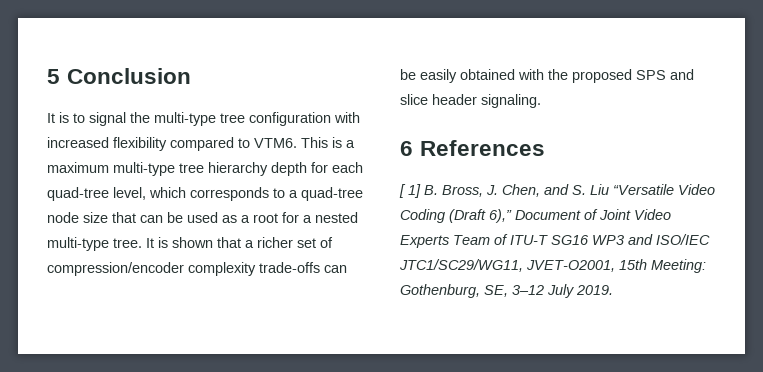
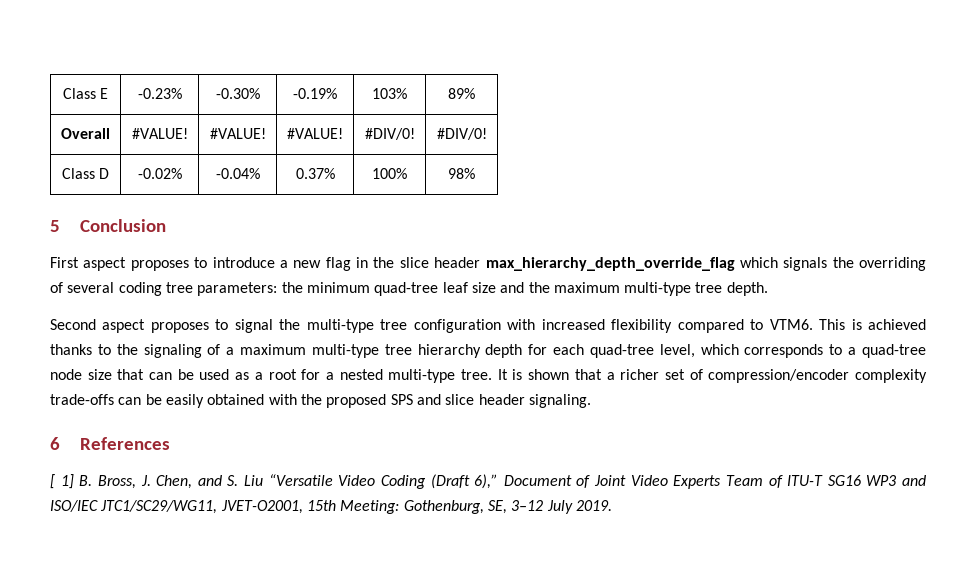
+ Class E | -0.23% | -0.30% | -0.19% | 103% | 89%
+ Overall | #VALUE! | #VALUE! | #VALUE! | #DIV/0! | #DIV/0!
+ Class D | -0.02% | -0.04% | 0.37% | 100% | 98%
  5 Conclusion
- It is to signal the multi-type tree configuration with increased flexibility compared to VTM6.
+ First aspect proposes to introduce a new flag in the slice header max_hierarchy_depth_override_flag which signals the overriding of several coding tree parameters: the minimum quad-tree leaf size and the maximum multi-type tree depth.
+ Second aspect proposes to signal the multi-type tree configuration with increased flexibility compared to VTM6.
- This is a maximum multi-type tree hierarchy depth for each quad-tree level, which corresponds to a quad-tree node size that can be used as a root for a nested multi-type tree.
+ This is achieved thanks to the signaling of a maximum multi-type tree hierarchy depth for each quad-tree level, which corresponds to a quad-tree node size that can be used as a root for a nested multi-type tree.

